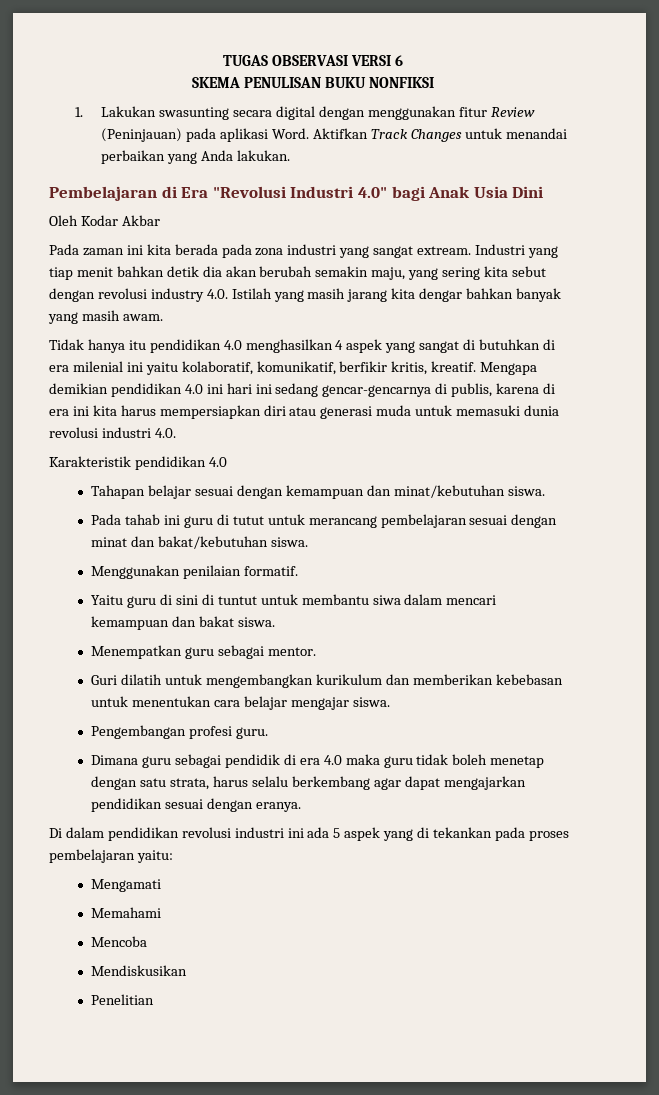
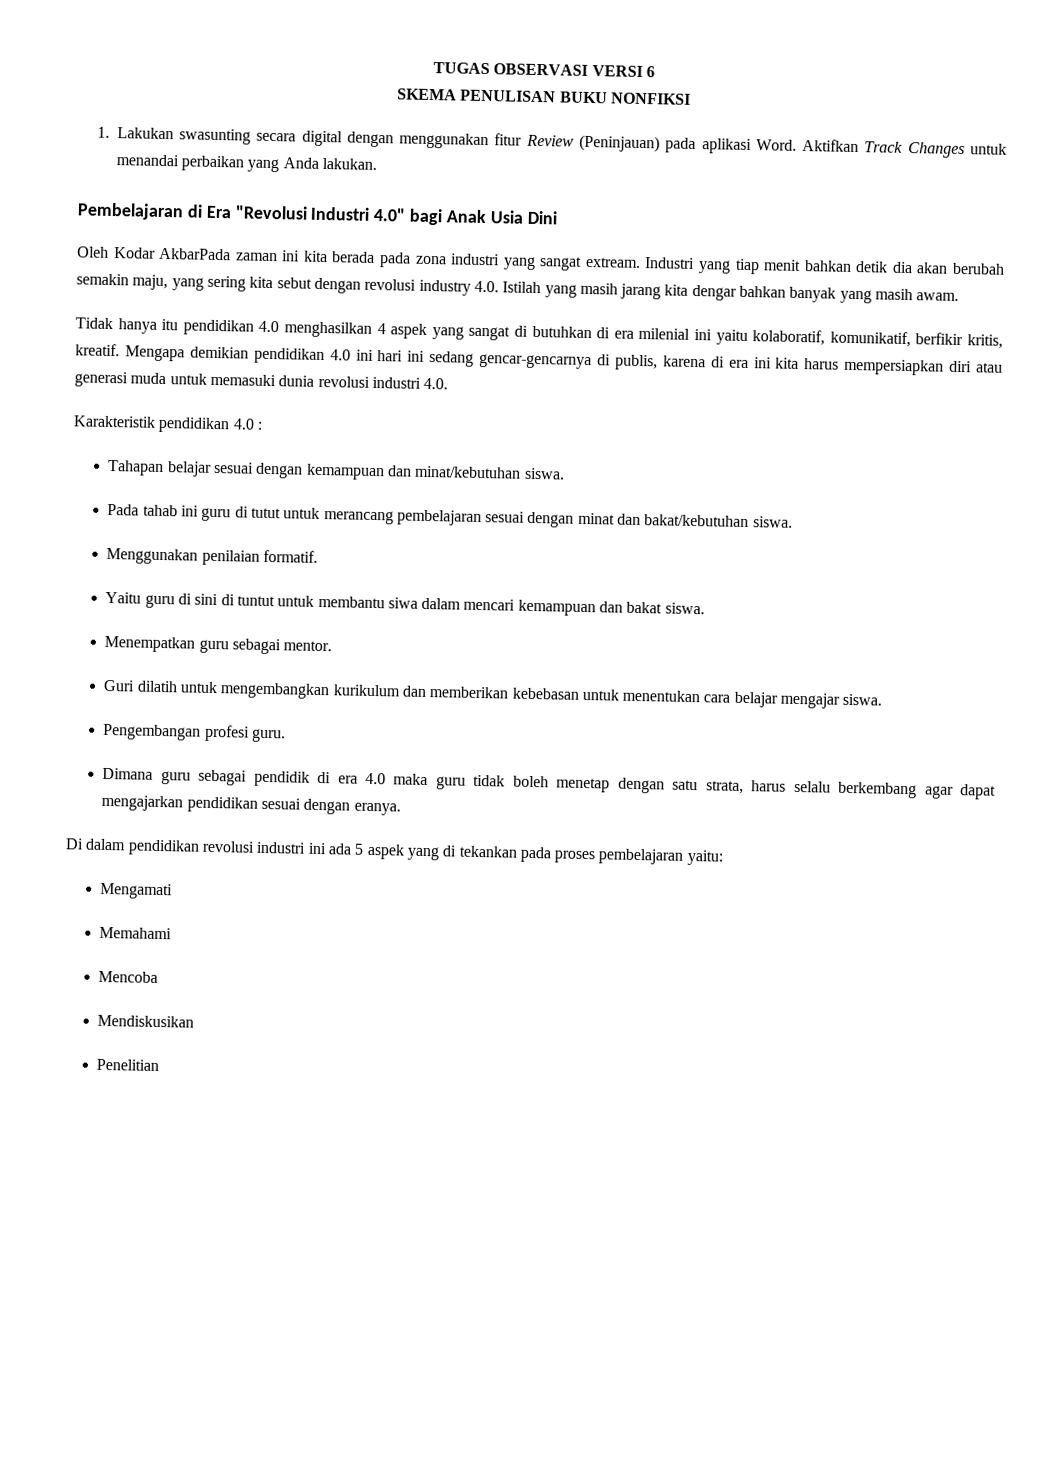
- Oleh Kodar Akbar
- Pada zaman ini kita berada pada zona industri yang sangat extream.
+ Oleh Kodar AkbarPada zaman ini kita berada pada zona industri yang sangat extream.
- Karakteristik pendidikan 4.0
+ Karakteristik pendidikan 4.0 :

